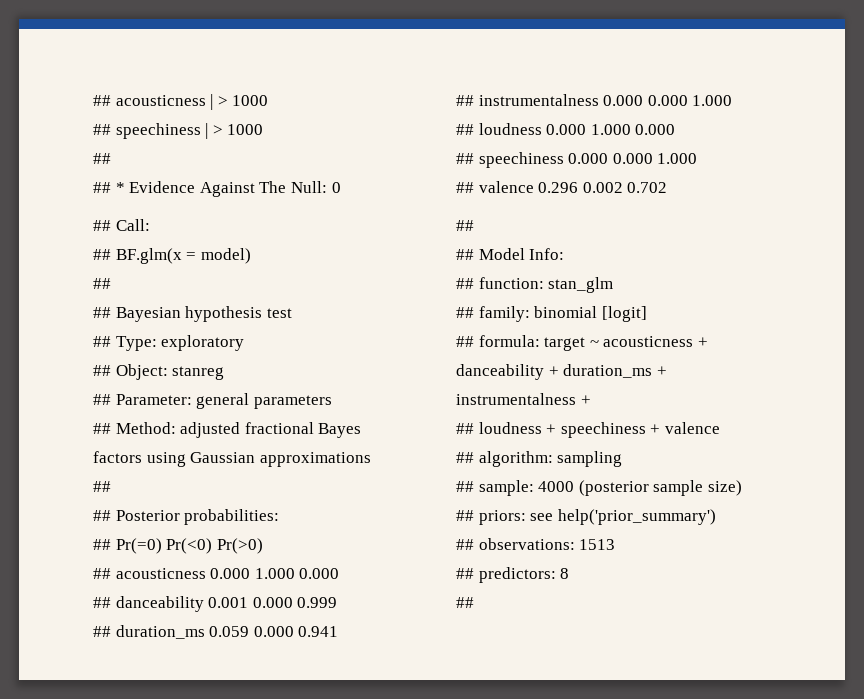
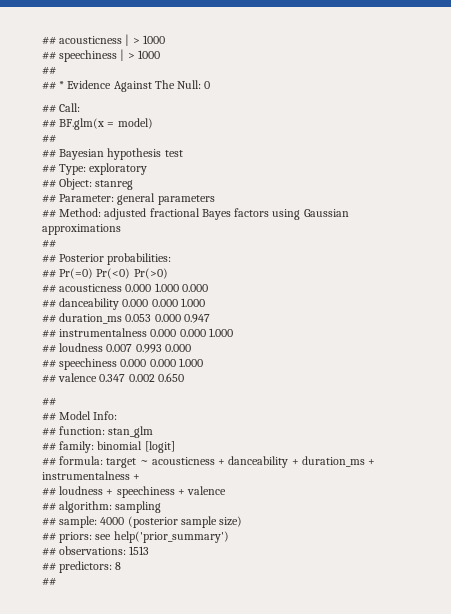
- ## danceability 0.001 0.000 0.999
+ ## danceability 0.000 0.000 1.000
- ## duration_ms 0.059 0.000 0.941
+ ## duration_ms 0.053 0.000 0.947
- ## loudness 0.000 1.000 0.000
+ ## loudness 0.007 0.993 0.000
- ## valence 0.296 0.002 0.702
+ ## valence 0.347 0.002 0.650

